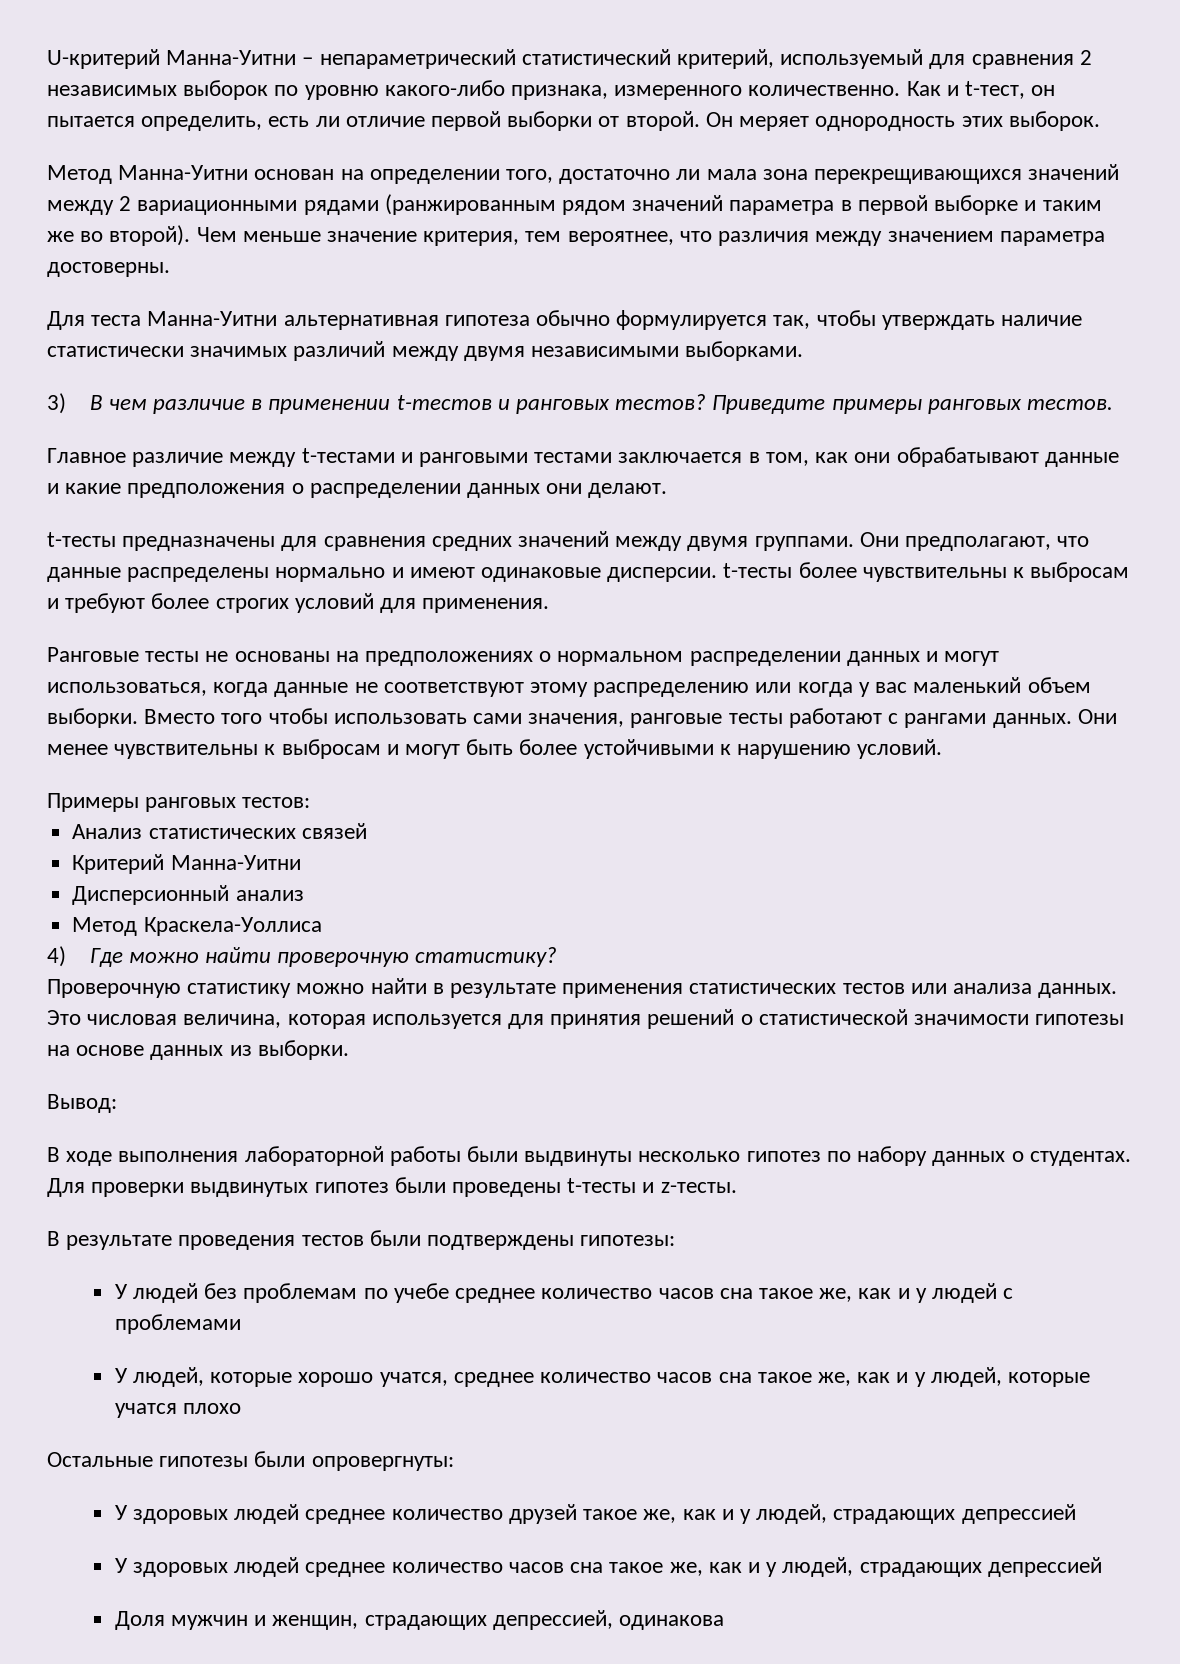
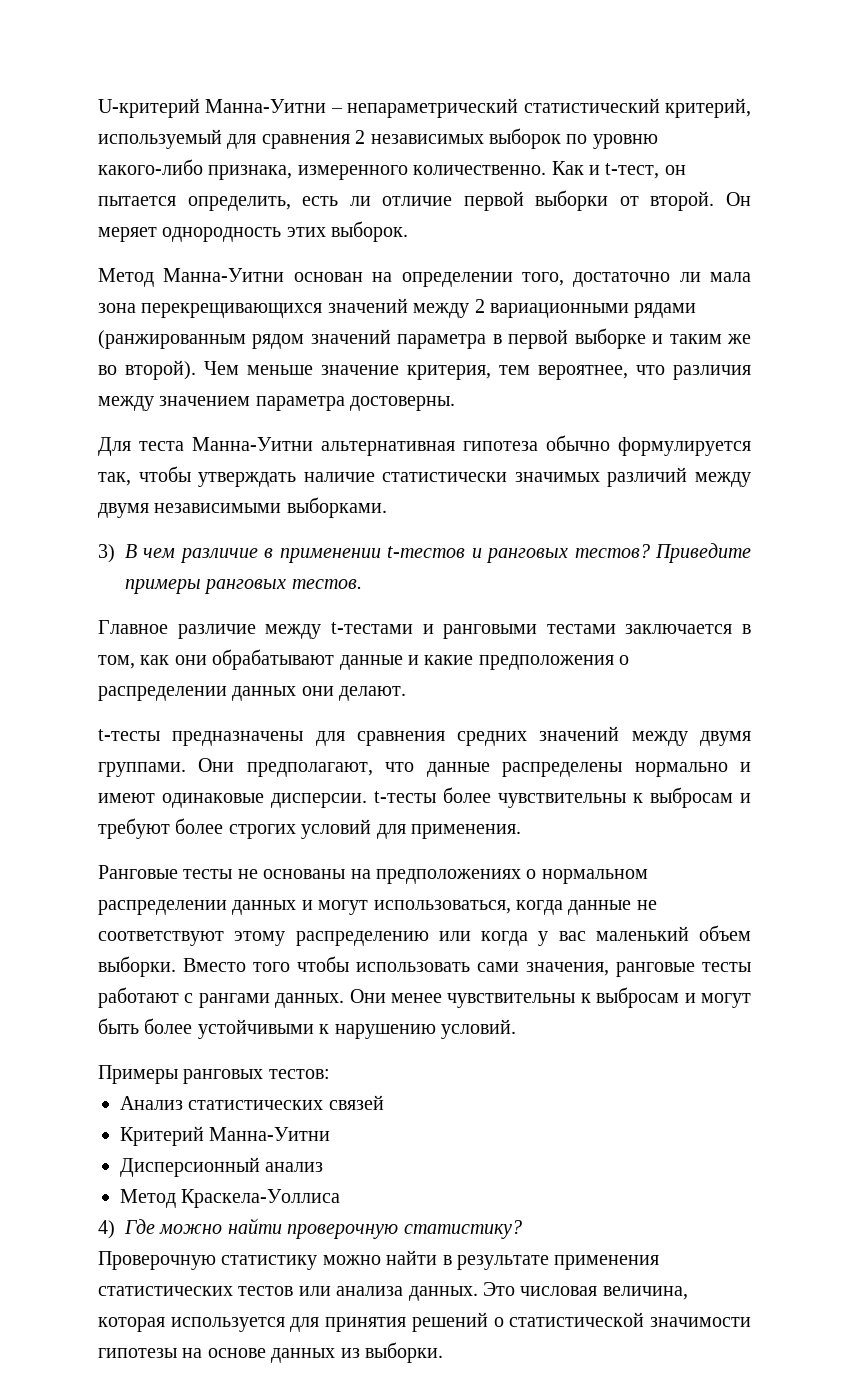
- Вывод:
- В ходе выполнения лабораторной работы были выдвинуты несколько гипотез по набору данных о студентах. Для проверки выдвинутых гипотез были проведены t-тесты и z-тесты.
- В результате проведения тестов были подтверждены гипотезы:
- У людей без проблемам по учебе среднее количество часов сна такое же, как и у людей с проблемами
- У людей, которые хорошо учатся, среднее количество часов сна такое же, как и у людей, которые учатся плохо
- Остальные гипотезы были опровергнуты:
- У здоровых людей среднее количество друзей такое же, как и у людей, страдающих депрессией
- У здоровых людей среднее количество часов сна такое же, как и у людей, страдающих депрессией
- Доля мужчин и женщин, страдающих депрессией, одинакова

